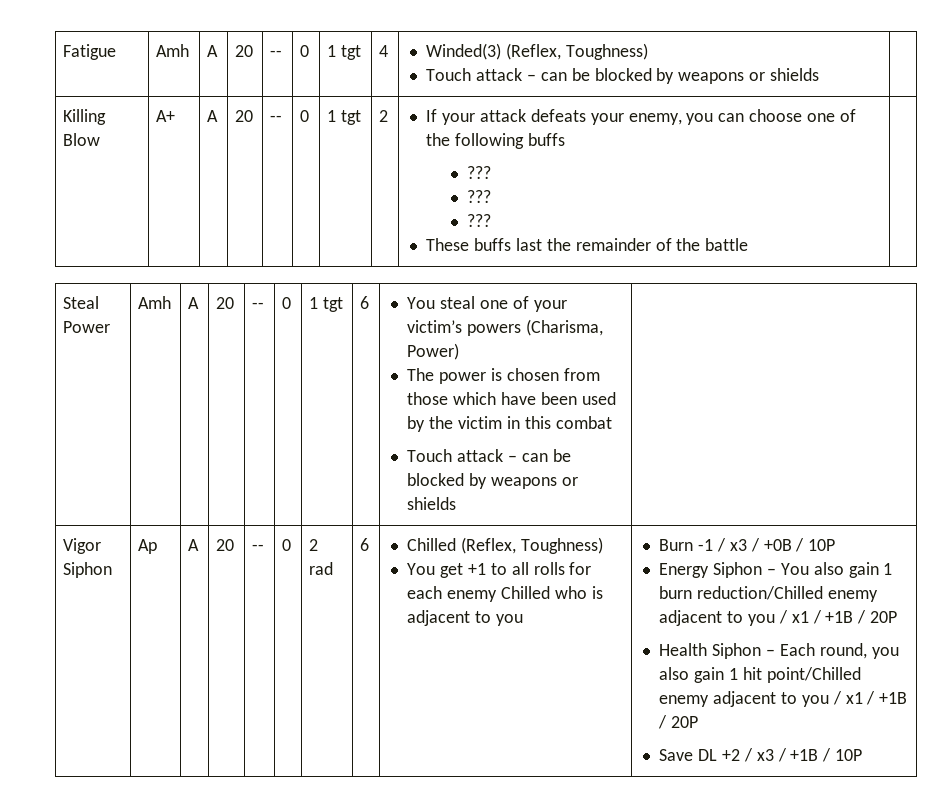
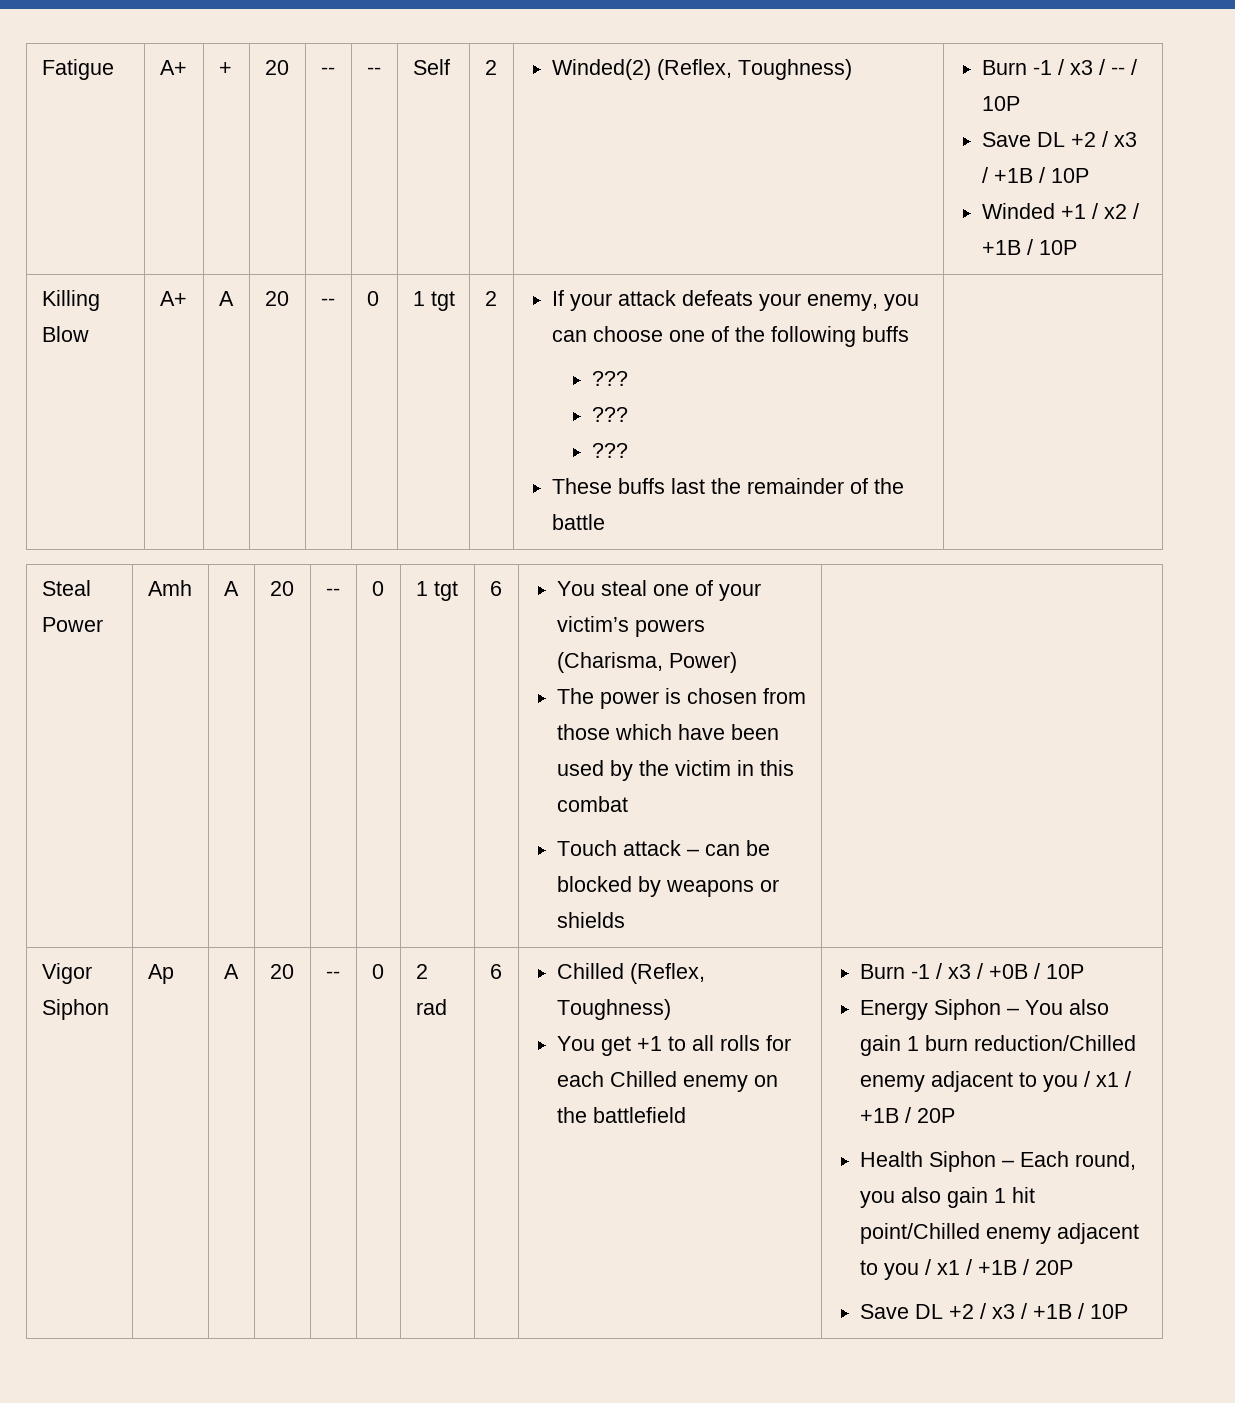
- Fatigue | Amh | A | 20 | -- | 0 | 1 tgt | 4 | Winded(3) (Reflex, Toughness)
- Touch attack – can be blocked by weapons or shields |
+ Fatigue | A+ | + | 20 | -- | -- | Self | 2 | Winded(2) (Reflex, Toughness) | Burn -1 / x3 / -- / 10P
+ Save DL +2 / x3 / +1B / 10P
+ Winded +1 / x2 / +1B / 10P
- You get +1 to all rolls for each enemy Chilled who is adjacent to you
+ You get +1 to all rolls for each Chilled enemy on the battlefield

